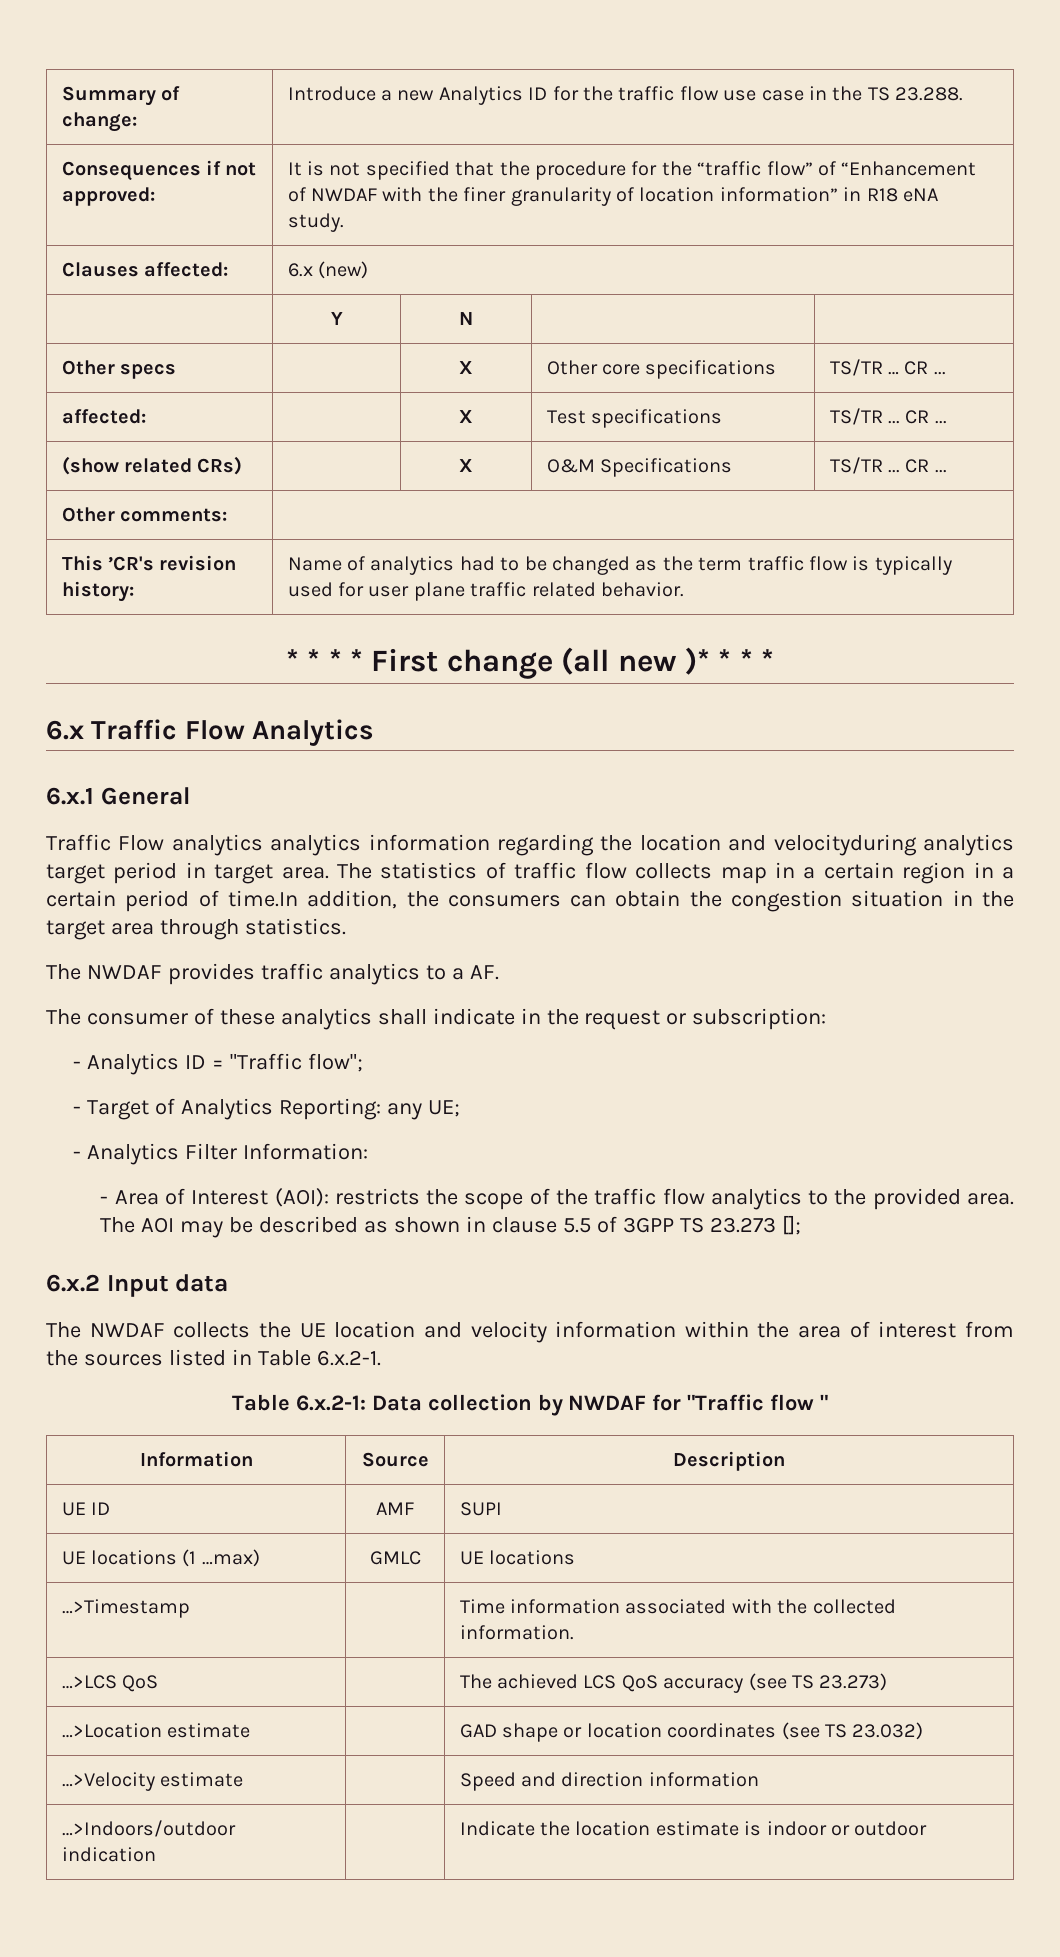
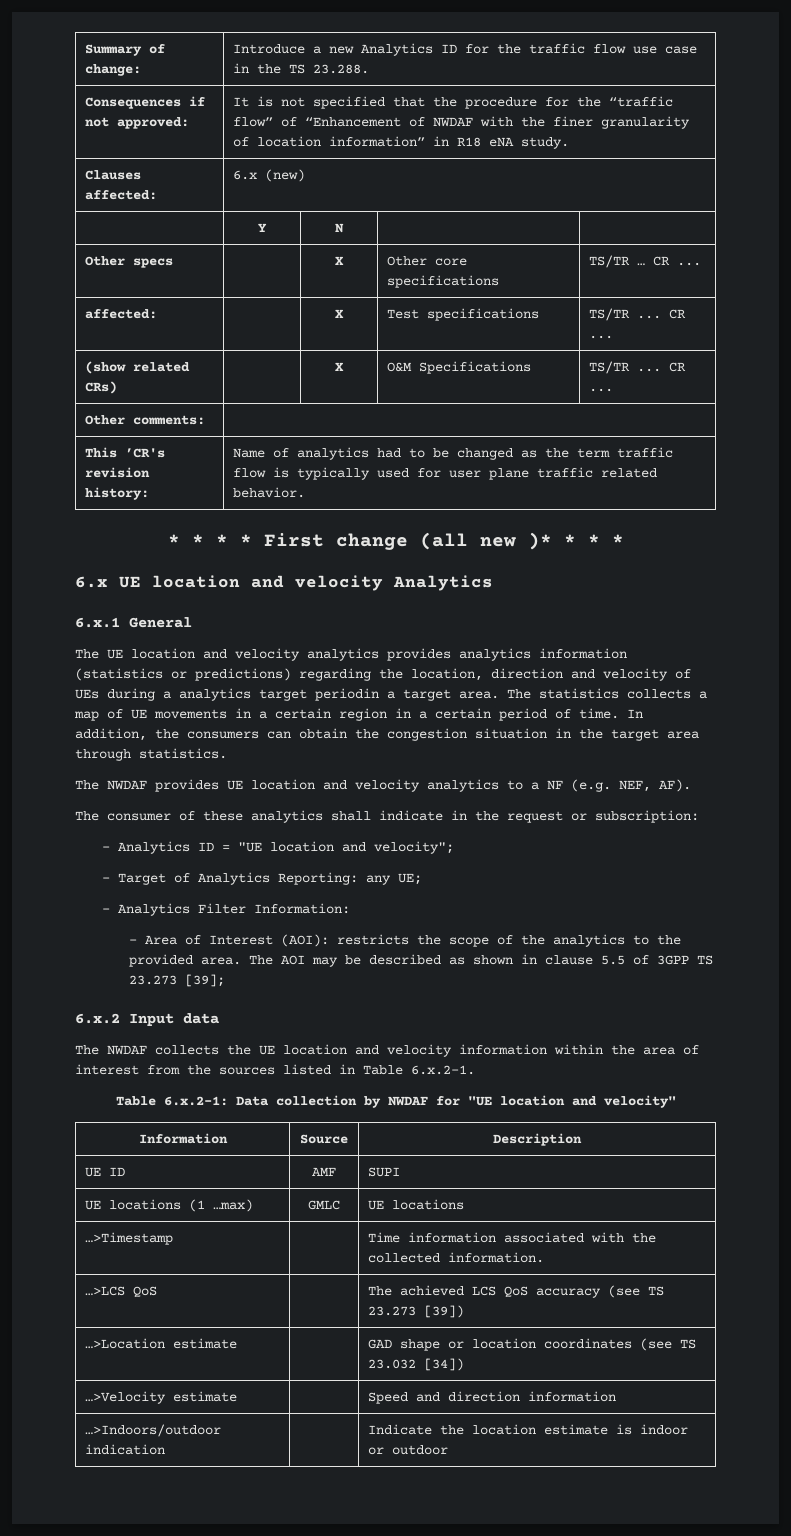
- 6.x Traffic Flow Analytics
+ 6.x UE location and velocity Analytics
- Traffic Flow analytics analytics information regarding the location and velocityduring analytics target period in target area. The statistics of traffic flow collects map in a certain region in a certain period of time.In addition, the consumers can obtain the congestion situation in the target area through statistics.
+ The UE location and velocity analytics provides analytics information (statistics or predictions) regarding the location, direction and velocity of UEs during a analytics target periodin a target area. The statistics collects a map of UE movements in a certain region in a certain period of time. In addition, the consumers can obtain the congestion situation in the target area through statistics.
- The NWDAF provides traffic analytics to a AF.
+ The NWDAF provides UE location and velocity analytics to a NF (e.g. NEF, AF).
- - Analytics ID = "Traffic flow";
+ - Analytics ID = "UE location and velocity";
- - Area of Interest (AOI): restricts the scope of the traffic flow analytics to the provided area.
+ - Area of Interest (AOI): restricts the scope of the analytics to the provided area.
- The AOI may be described as shown in clause 5.5 of 3GPP TS 23.273 [];
+ The AOI may be described as shown in clause 5.5 of 3GPP TS 23.273 [39];
- Table 6.x.2-1: Data collection by NWDAF for "Traffic flow "
+ Table 6.x.2-1: Data collection by NWDAF for "UE location and velocity"
- …>LCS QoS | | The achieved LCS QoS accuracy (see TS 23.273)
+ …>LCS QoS | | The achieved LCS QoS accuracy (see TS 23.273 [39])
- …>Location estimate | | GAD shape or location coordinates (see TS 23.032)
+ …>Location estimate | | GAD shape or location coordinates (see TS 23.032 [34])

